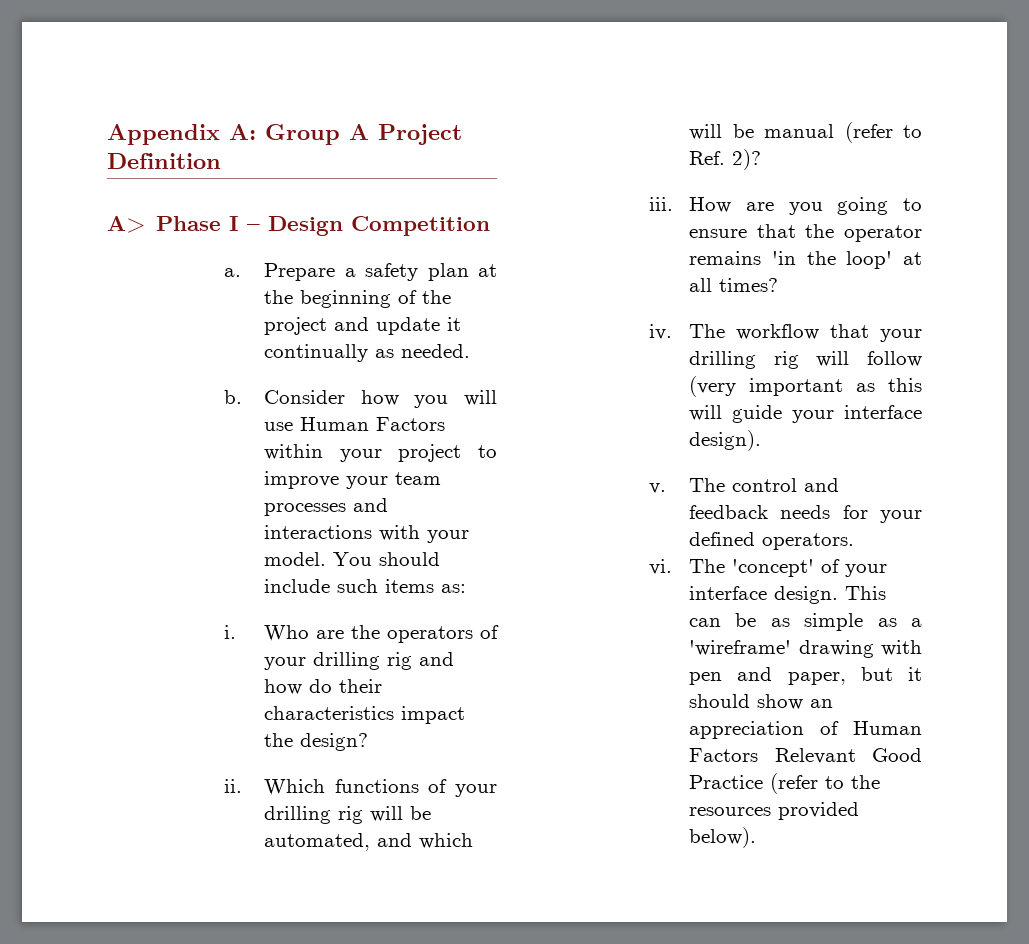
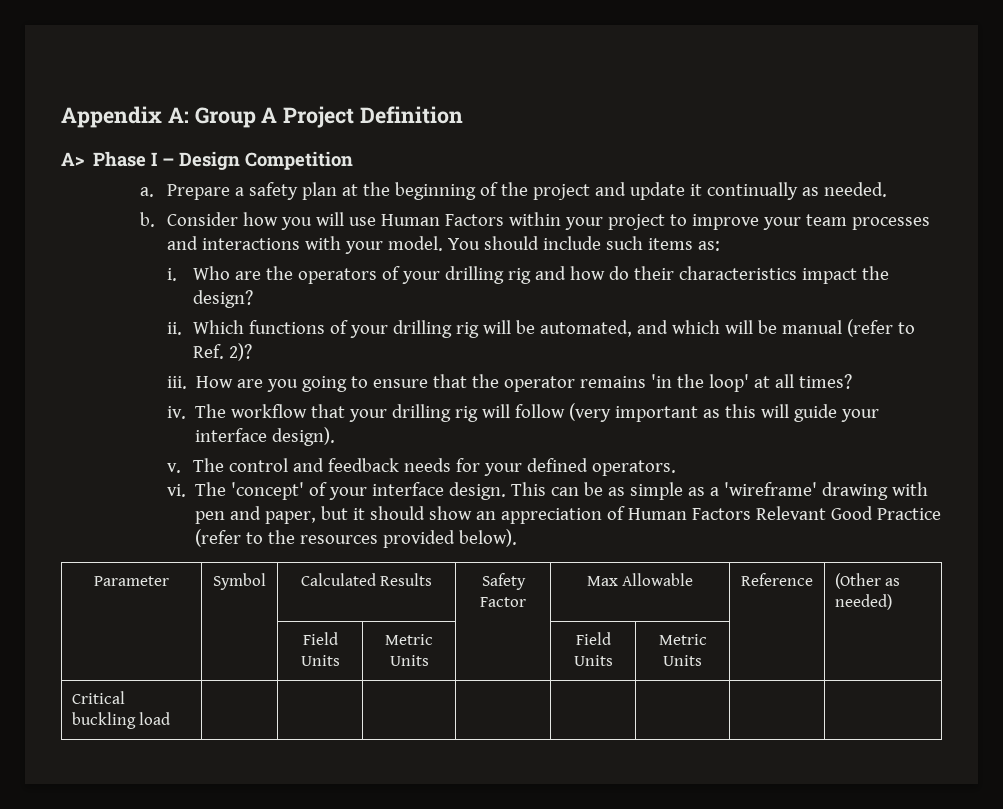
+ Parameter | Symbol | Calculated Results | Safety Factor | Max Allowable | Reference | (Other as needed)
+ | | Field Units | Metric Units | | Field Units | Metric Units | |
+ Critical buckling load | | | | | | | |

